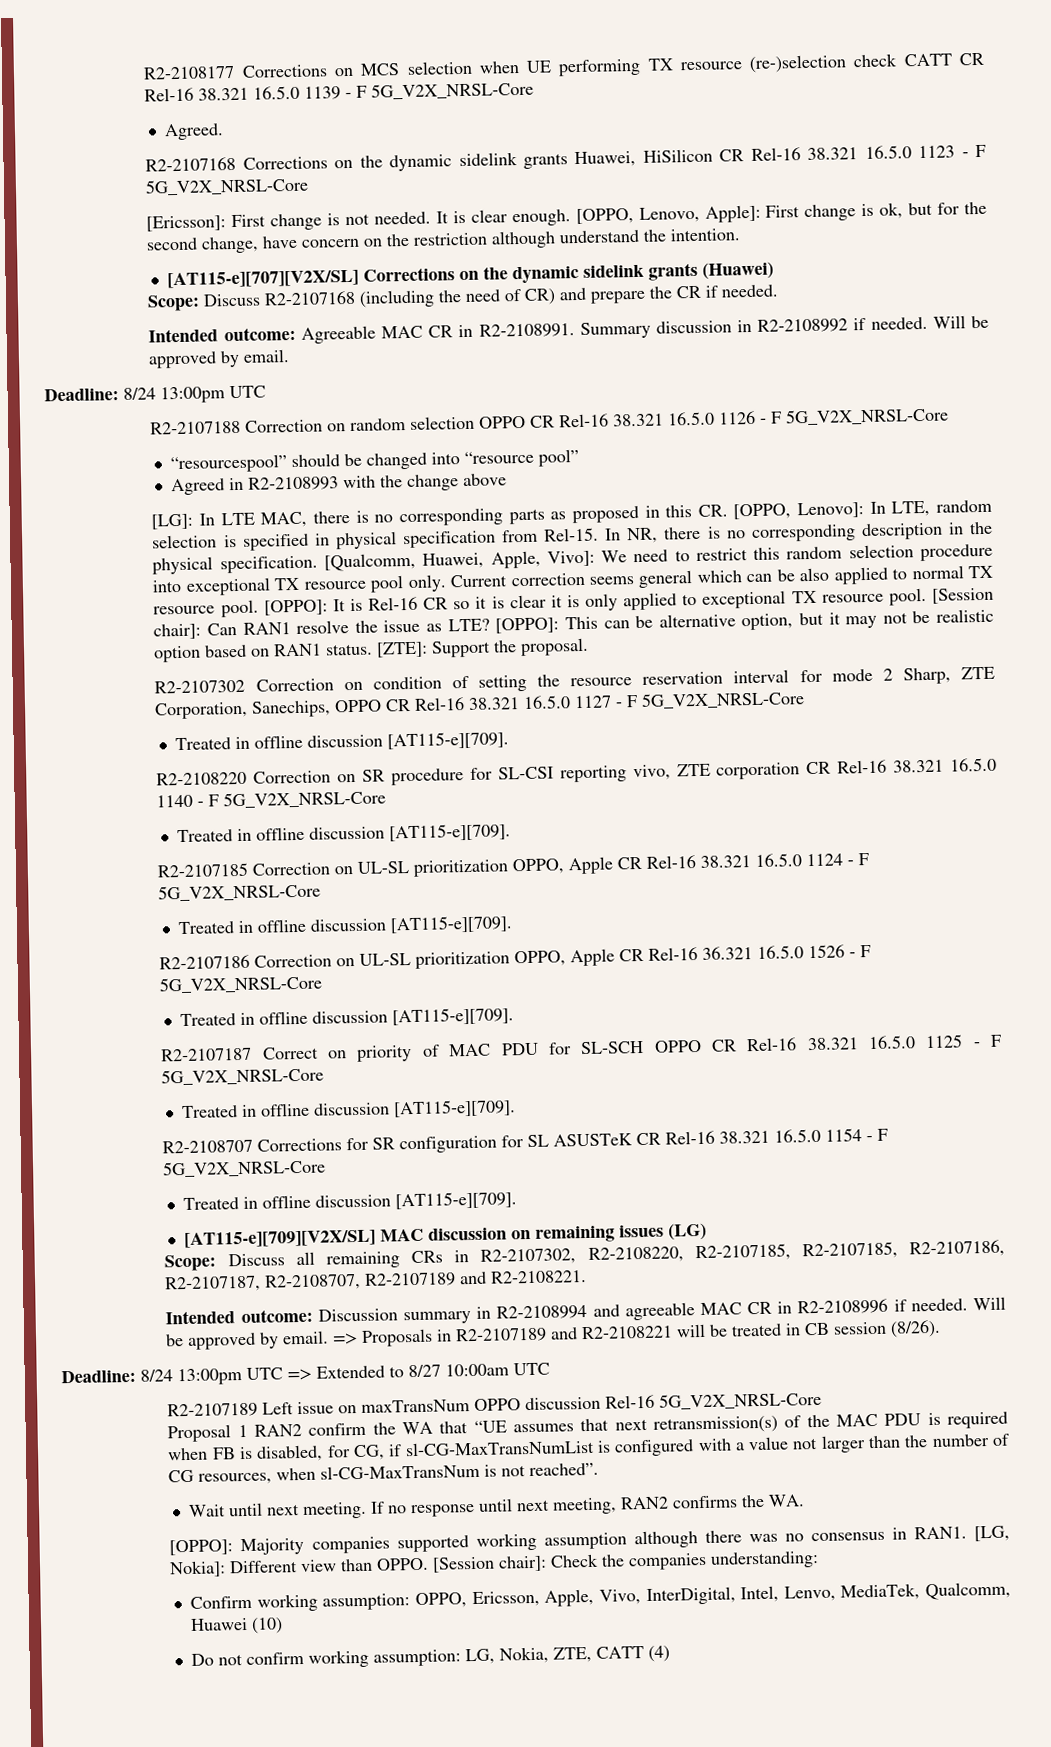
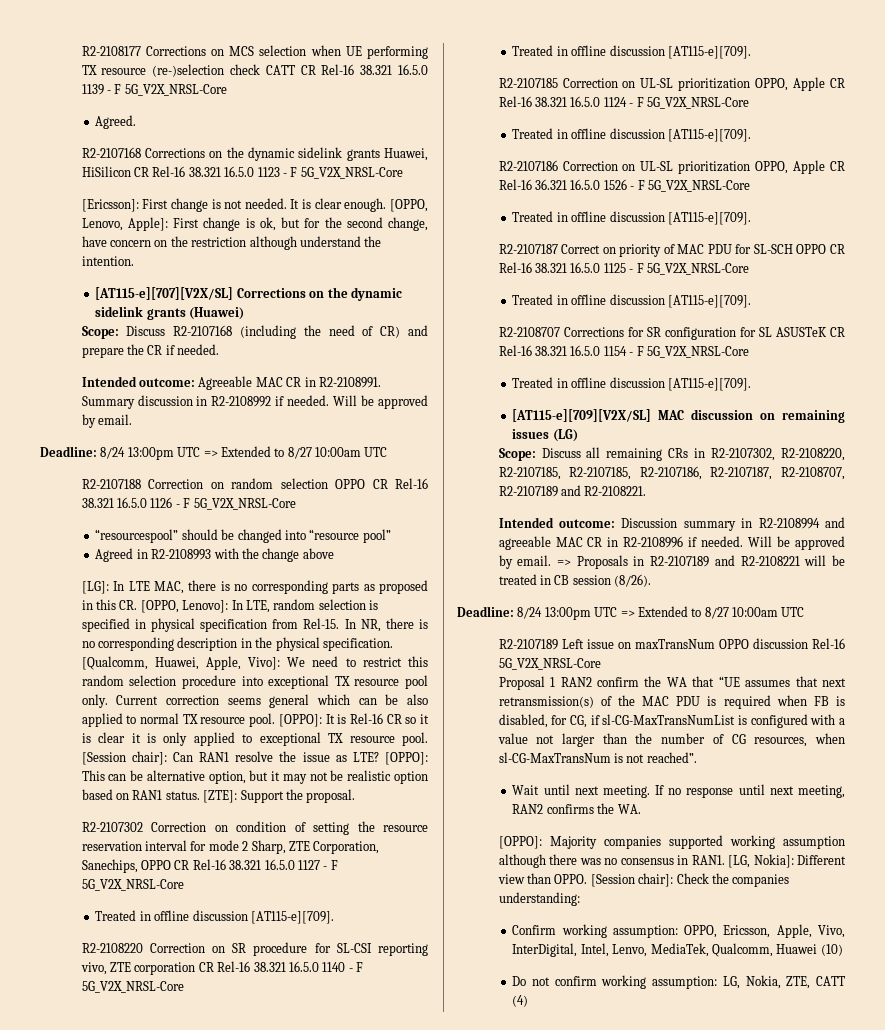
  Summary discussion in R2-2108992 if needed. Will be approved by email.
- Deadline: 8/24 13:00pm UTC
+ Deadline: 8/24 13:00pm UTC => Extended to 8/27 10:00am UTC

